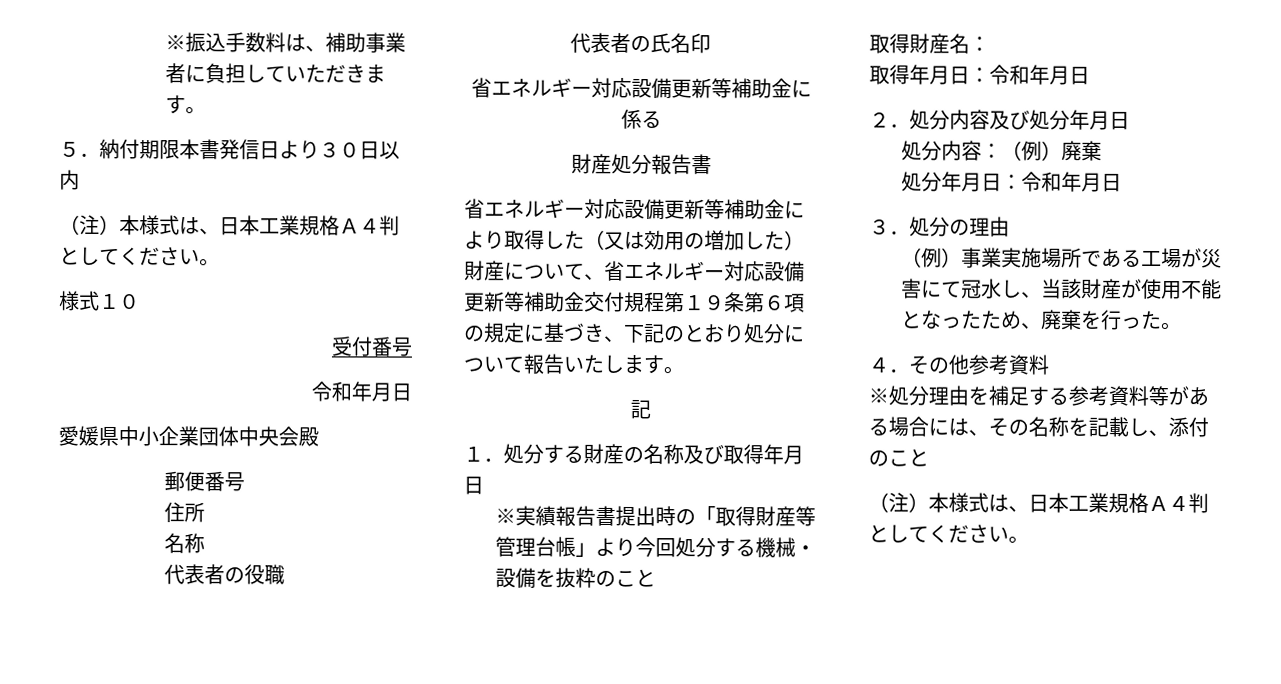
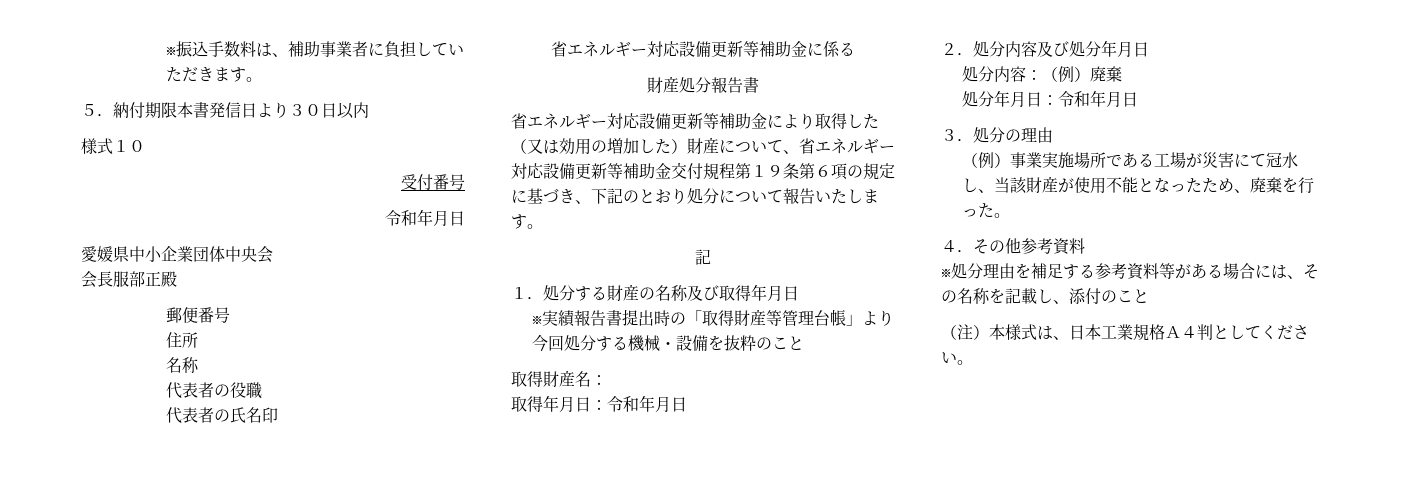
  ５．納付期限本書発信日より３０日以内
- （注）本様式は、日本工業規格Ａ４判としてください。
- 愛媛県中小企業団体中央会殿
+ 愛媛県中小企業団体中央会
+ 会長服部正殿

